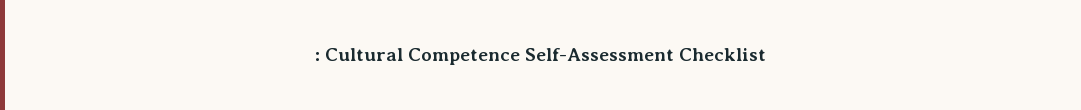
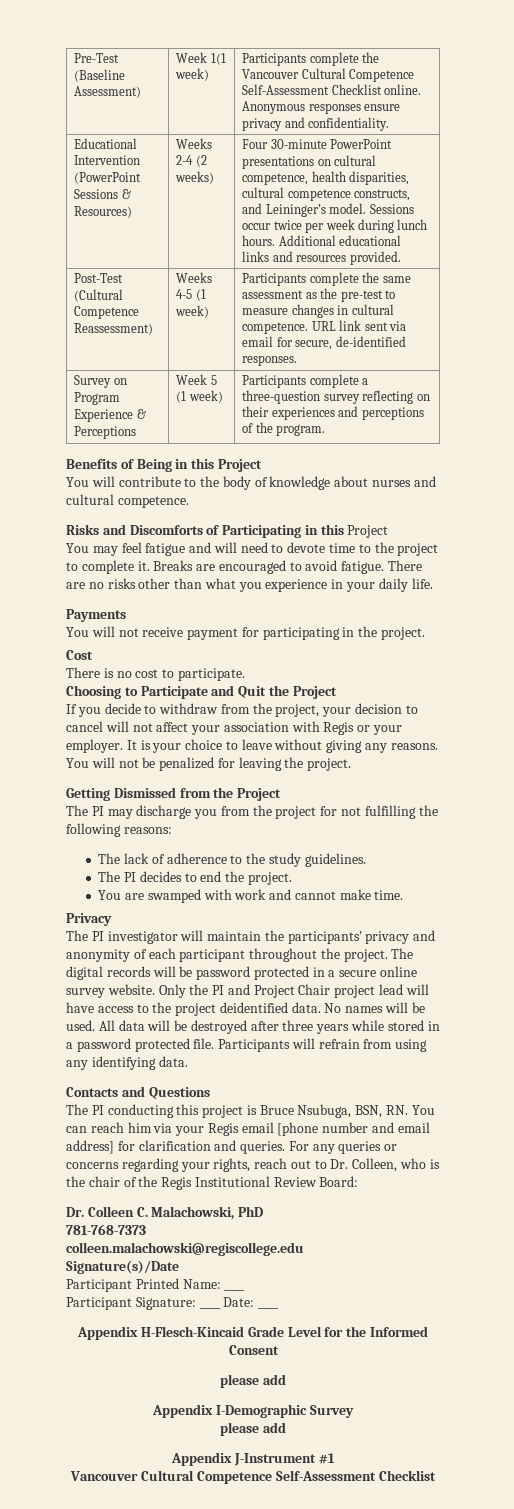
- : Cultural Competence Self-Assessment Checklist
+ Pre-Test (Baseline Assessment) | Week 1(1 week) | Participants complete the Vancouver Cultural Competence Self-Assessment Checklist online. Anonymous responses ensure privacy and confidentiality.
+ Educational Intervention (PowerPoint Sessions & Resources) | Weeks 2-4 (2 weeks) | Four 30-minute PowerPoint presentations on cultural competence, health disparities, cultural competence constructs, and Leininger’s model. Sessions occur twice per week during lunch hours. Additional educational links and resources provided.
+ Post-Test (Cultural Competence Reassessment) | Weeks 4-5 (1 week) | Participants complete the same assessment as the pre-test to measure changes in cultural competence. URL link sent via email for secure, de-identified responses.
+ Survey on Program Experience & Perceptions | Week 5 (1 week) | Participants complete a three-question survey reflecting on their experiences and perceptions of the program.
+ Benefits of Being in this Project
+ You will contribute to the body of knowledge about nurses and cultural competence.
+ Risks and Discomforts of Participating in this Project
+ You may feel fatigue and will need to devote time to the project to complete it. Breaks are encouraged to avoid fatigue. There are no risks other than what you experience in your daily life.
+ Payments
+ You will not receive payment for participating in the project.
+ Cost
+ There is no cost to participate.
+ Choosing to Participate and Quit the Project
+ If you decide to withdraw from the project, your decision to cancel will not affect your association with Regis or your employer. It is your choice to leave without giving any reasons. You will not be penalized for leaving the project.
+ Getting Dismissed from the Project
+ The PI may discharge you from the project for not fulfilling the following reasons:
+ The lack of adherence to the study guidelines.
+ The PI decides to end the project.
+ You are swamped with work and cannot make time.
+ Privacy
+ The PI investigator will maintain the participants' privacy and anonymity of each participant throughout the project. The digital records will be password protected in a secure online survey website. Only the PI and Project Chair project lead will have access to the project deidentified data. No names will be used. All data will be destroyed after three years while stored in a password protected file. Participants will refrain from using any identifying data.
+ Contacts and Questions
+ The PI conducting this project is Bruce Nsubuga, BSN, RN. You can reach him via your Regis email [phone number and email address] for clarification and queries. For any queries or concerns regarding your rights, reach out to Dr. Colleen, who is the chair of the Regis Institutional Review Board:
+ Dr. Colleen C. Malachowski, PhD
+ 781-768-7373
+ colleen.malachowski@regiscollege.edu
+ Signature(s)/Date
+ Participant Printed Name: ____
+ Participant Signature: ____ Date: ____
+ Appendix H-Flesch-Kincaid Grade Level for the Informed Consent
+ please add
+ Appendix I-Demographic Survey
+ please add
+ Appendix J-Instrument #1
+ Vancouver Cultural Competence Self-Assessment Checklist

